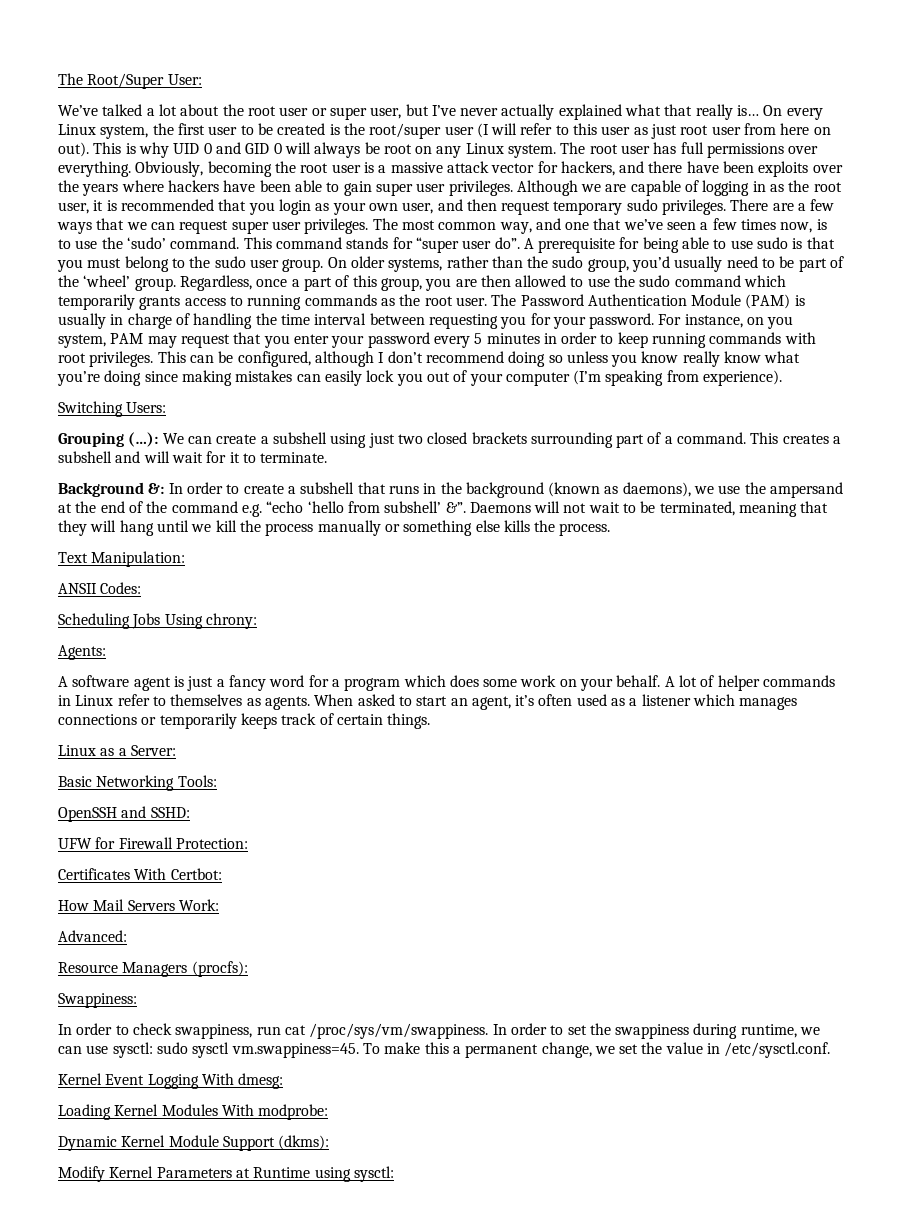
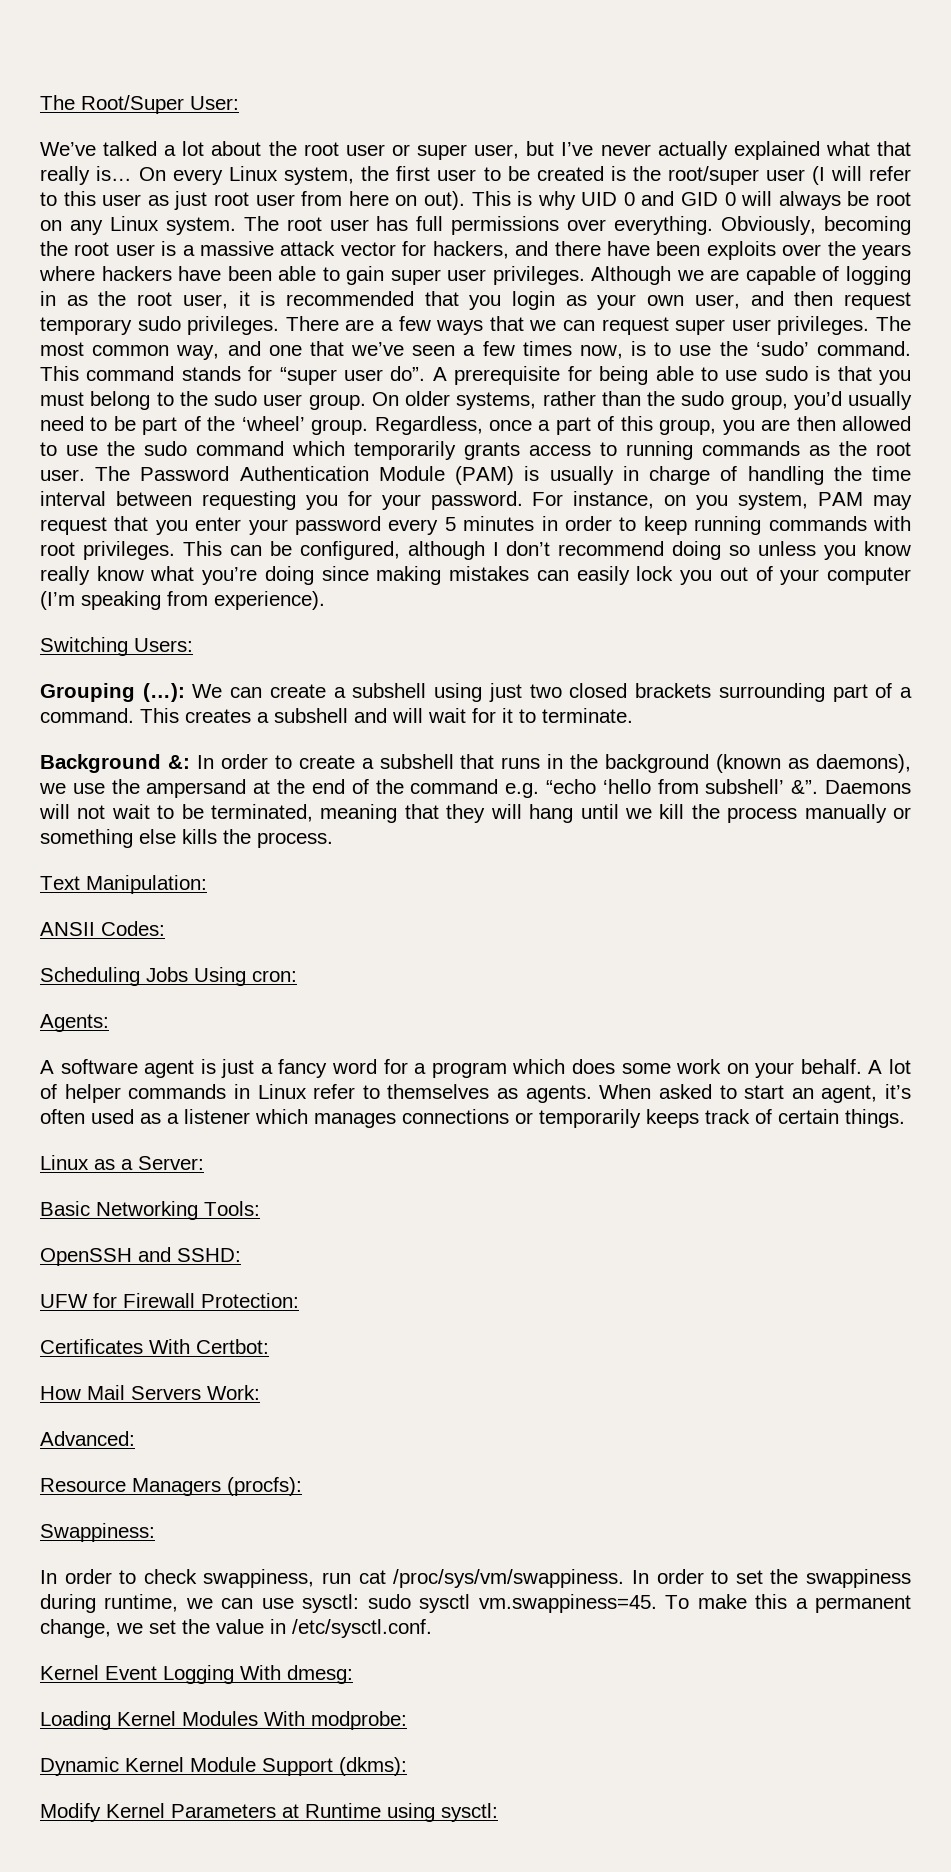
- Scheduling Jobs Using chrony:
+ Scheduling Jobs Using cron:

